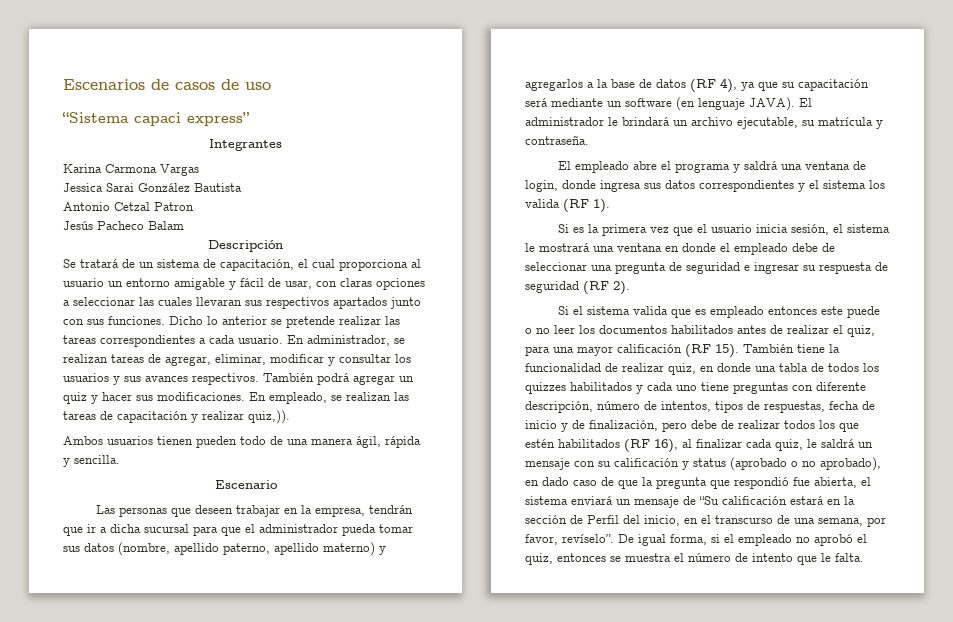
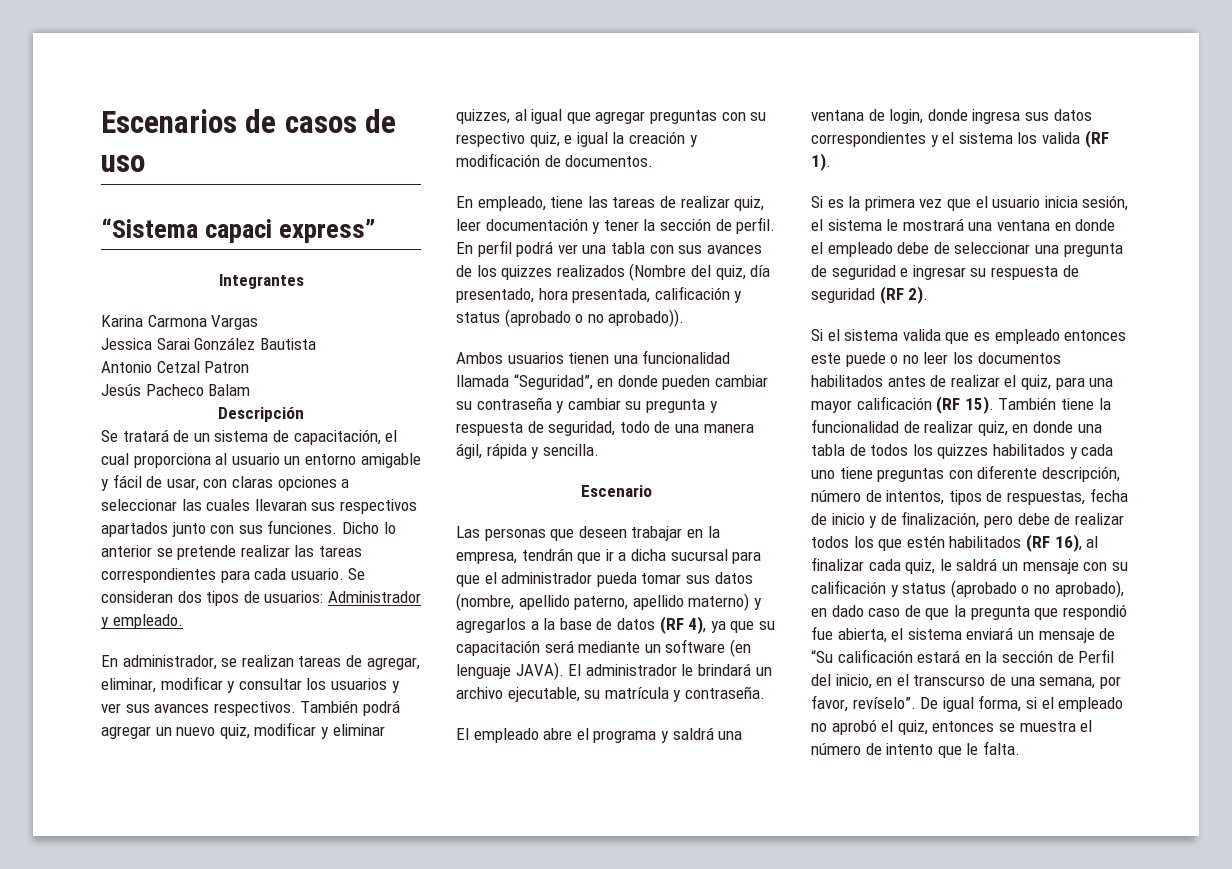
- Dicho lo anterior se pretende realizar las tareas correspondientes a cada usuario. En administrador, se realizan tareas de agregar, eliminar, modificar y consultar los usuarios y sus avances respectivos.
+ Dicho lo anterior se pretende realizar las tareas correspondientes para cada usuario. Se consideran dos tipos de usuarios: Administrador y empleado.
+ En administrador, se realizan tareas de agregar, eliminar, modificar y consultar los usuarios y ver sus avances respectivos.
- También podrá agregar un quiz y hacer sus modificaciones. En empleado, se realizan las tareas de capacitación y realizar quiz,)).
- Ambos usuarios tienen pueden todo de una manera ágil, rápida y sencilla.
+ También podrá agregar un nuevo quiz, modificar y eliminar quizzes, al igual que agregar preguntas con su respectivo quiz, e igual la creación y modificación de documentos.
+ En empleado, tiene las tareas de realizar quiz, leer documentación y tener la sección de perfil. En perfil podrá ver una tabla con sus avances de los quizzes realizados (Nombre del quiz, día presentado, hora presentada, calificación y status (aprobado o no aprobado)).
+ Ambos usuarios tienen una funcionalidad llamada “Seguridad”, en donde pueden cambiar su contraseña y cambiar su pregunta y respuesta de seguridad, todo de una manera ágil, rápida y sencilla.

